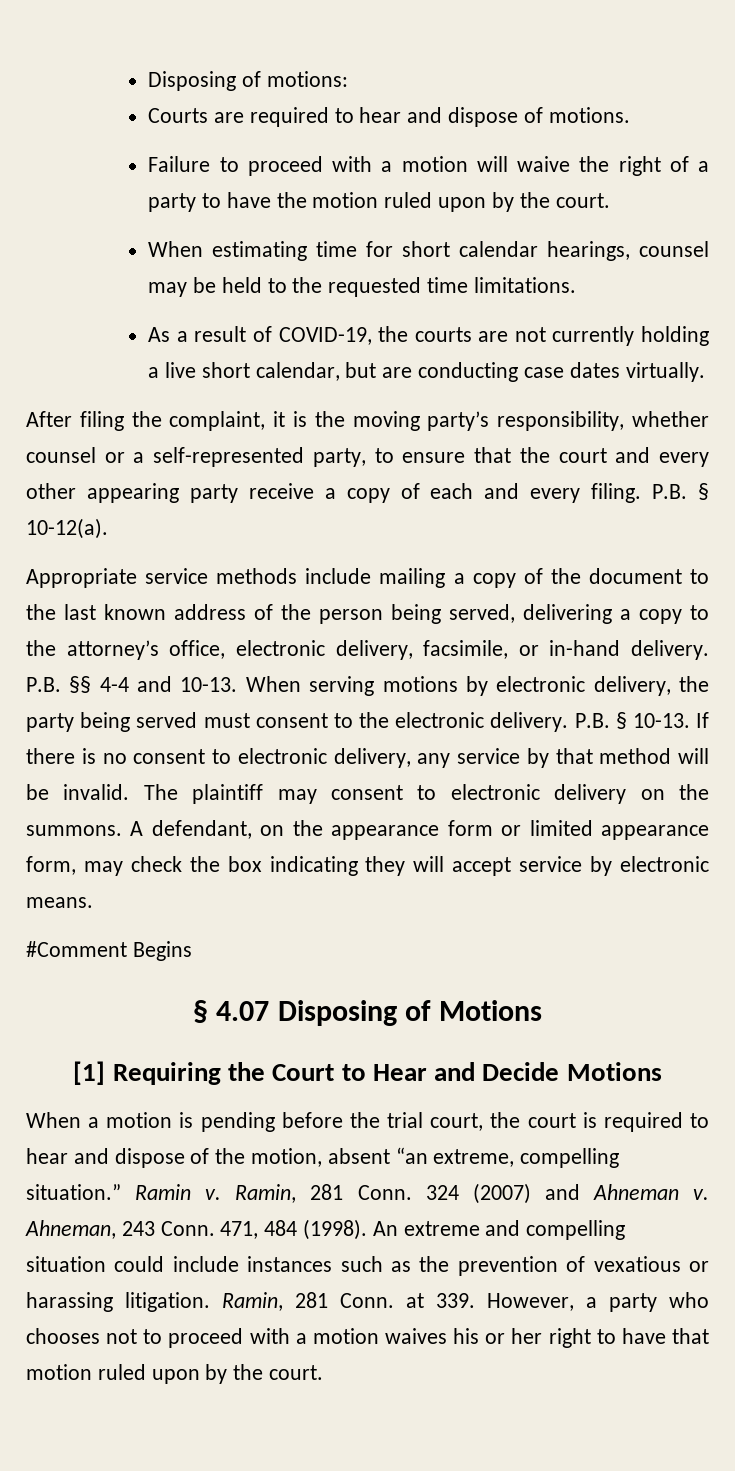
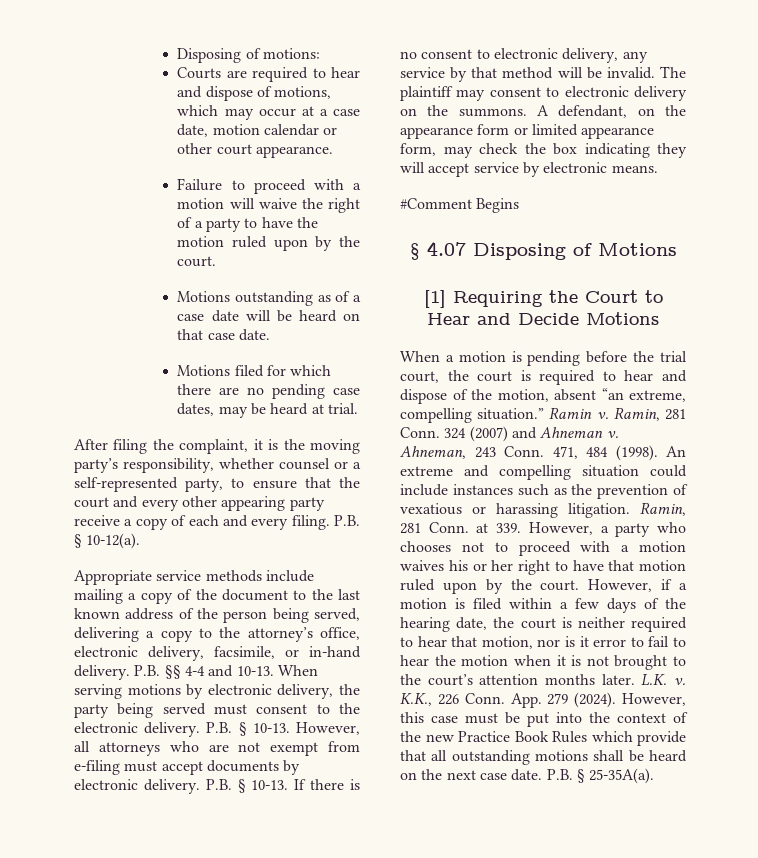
- Courts are required to hear and dispose of motions.
+ Courts are required to hear and dispose of motions, which may occur at a case date, motion calendar or other court appearance.
- When estimating time for short calendar hearings, counsel may be held to the requested time limitations.
- As a result of COVID-19, the courts are not currently holding a live short calendar, but are conducting case dates virtually.
+ Motions outstanding as of a case date will be heard on that case date.
+ Motions filed for which there are no pending case dates, may be heard at trial.
+ However, all attorneys who are not exempt from e-filing must accept documents by electronic delivery. P.B. § 10-13.
+ However, if a motion is filed within a few days of the hearing date, the court is neither required to hear that motion, nor is it error to fail to hear the motion when it is not brought to the court’s attention months later. L.K. v. K.K., 226 Conn. App. 279 (2024). However, this case must be put into the context of the new Practice Book Rules which provide that all outstanding motions shall be heard on the next case date. P.B. § 25-35A(a).

